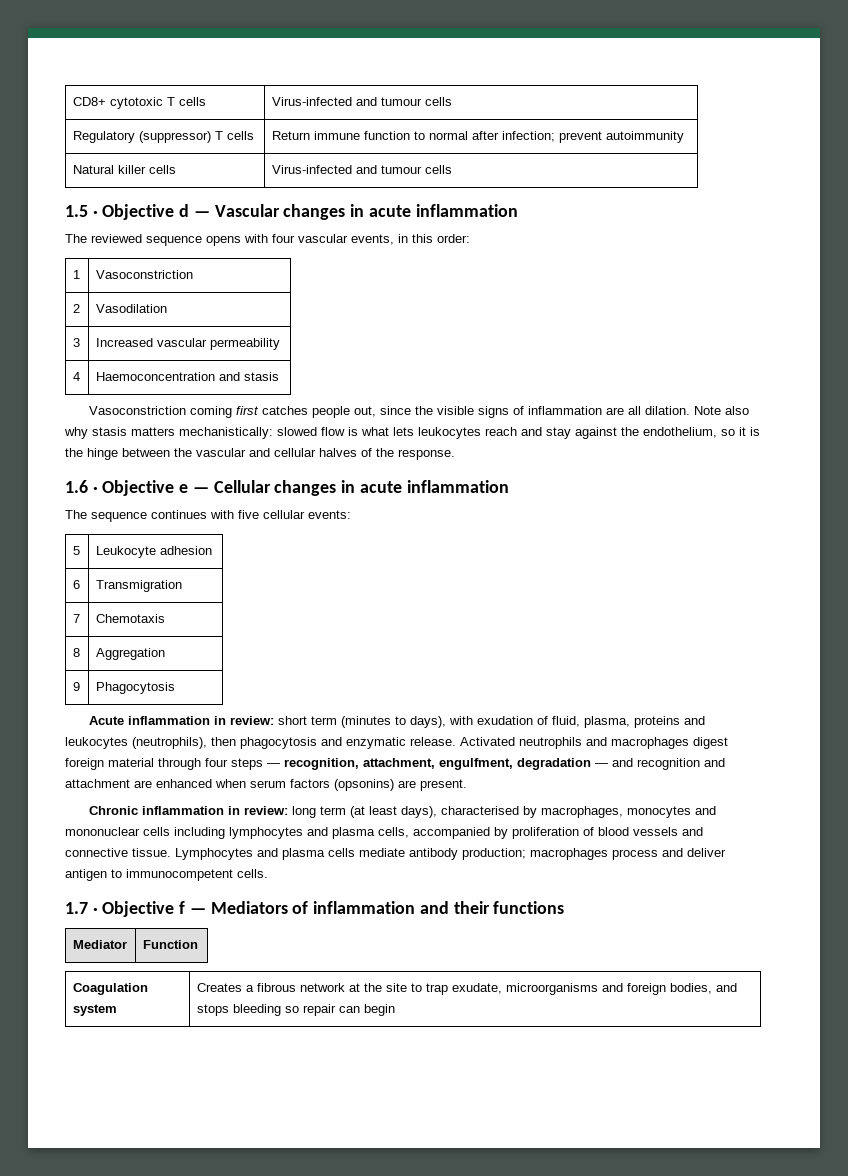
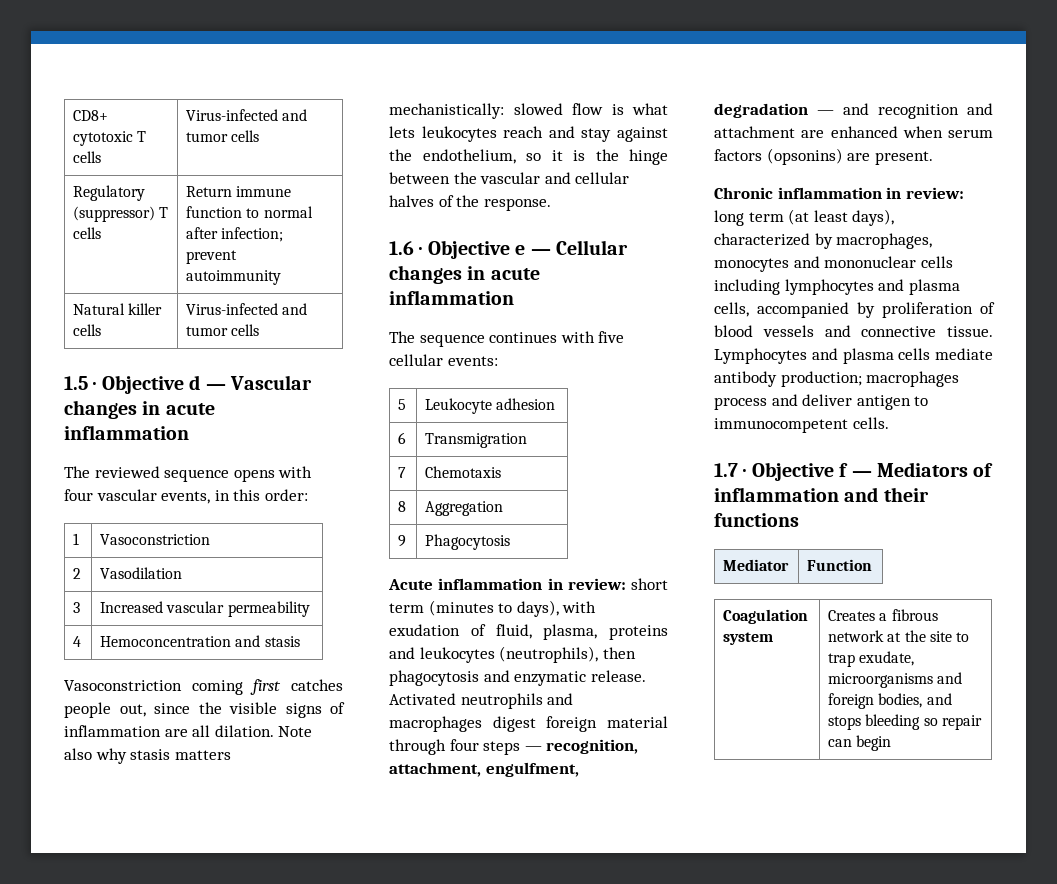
- CD8+ cytotoxic T cells | Virus-infected and tumour cells
+ CD8+ cytotoxic T cells | Virus-infected and tumor cells
- Natural killer cells | Virus-infected and tumour cells
+ Natural killer cells | Virus-infected and tumor cells
- 4 | Haemoconcentration and stasis
+ 4 | Hemoconcentration and stasis
- Chronic inflammation in review: long term (at least days), characterised by macrophages, monocytes and mononuclear cells including lymphocytes and plasma cells, accompanied by proliferation of blood vessels and connective tissue.
+ Chronic inflammation in review: long term (at least days), characterized by macrophages, monocytes and mononuclear cells including lymphocytes and plasma cells, accompanied by proliferation of blood vessels and connective tissue.

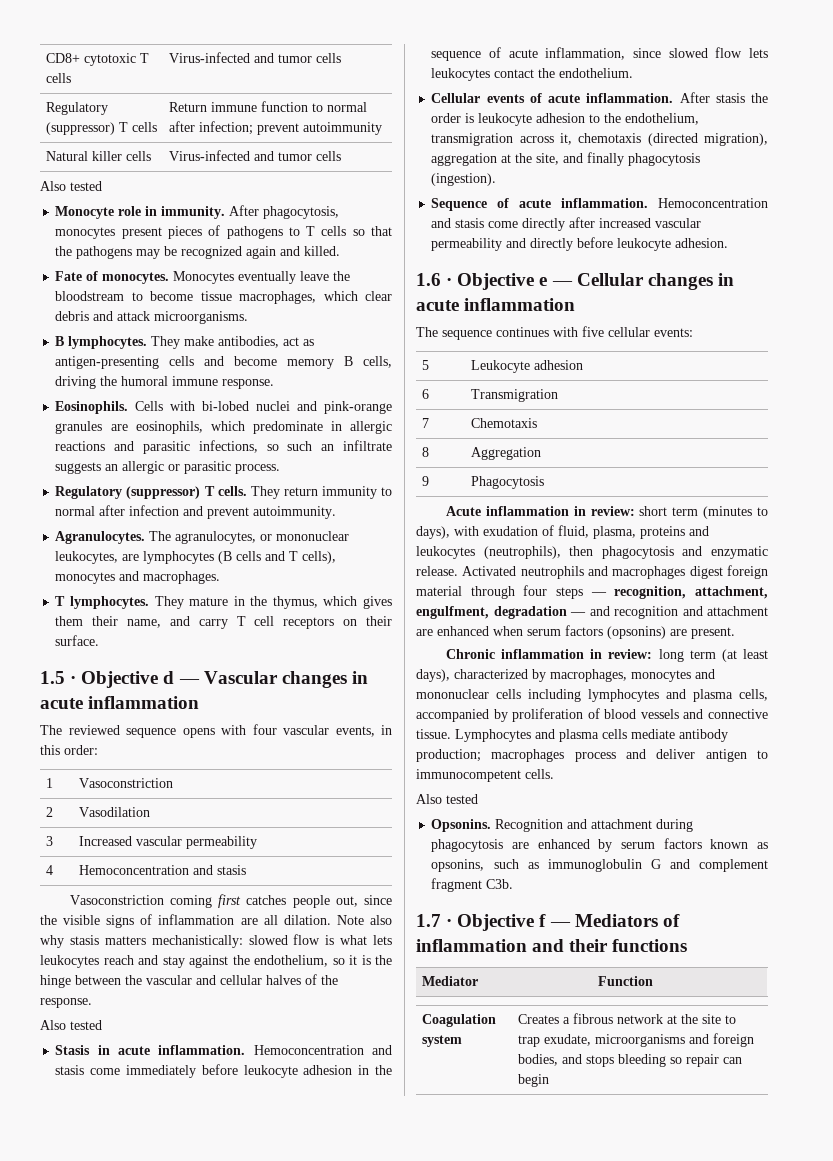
  Natural killer cells | Virus-infected and tumor cells
+ Also tested
+ Monocyte role in immunity. After phagocytosis, monocytes present pieces of pathogens to T cells so that the pathogens may be recognized again and killed.
+ Fate of monocytes. Monocytes eventually leave the bloodstream to become tissue macrophages, which clear debris and attack microorganisms.
+ B lymphocytes. They make antibodies, act as antigen-presenting cells and become memory B cells, driving the humoral immune response.
+ Eosinophils. Cells with bi-lobed nuclei and pink-orange granules are eosinophils, which predominate in allergic reactions and parasitic infections, so such an infiltrate suggests an allergic or parasitic process.
+ Regulatory (suppressor) T cells. They return immunity to normal after infection and prevent autoimmunity.
+ Agranulocytes. The agranulocytes, or mononuclear leukocytes, are lymphocytes (B cells and T cells), monocytes and macrophages.
+ T lymphocytes. They mature in the thymus, which gives them their name, and carry T cell receptors on their surface.
  Note also why stasis matters mechanistically: slowed flow is what lets leukocytes reach and stay against the endothelium, so it is the hinge between the vascular and cellular halves of the response.
+ Also tested
+ Stasis in acute inflammation. Hemoconcentration and stasis come immediately before leukocyte adhesion in the sequence of acute inflammation, since slowed flow lets leukocytes contact the endothelium.
+ Cellular events of acute inflammation. After stasis the order is leukocyte adhesion to the endothelium, transmigration across it, chemotaxis (directed migration), aggregation at the site, and finally phagocytosis (ingestion).
+ Sequence of acute inflammation. Hemoconcentration and stasis come directly after increased vascular permeability and directly before leukocyte adhesion.
  Lymphocytes and plasma cells mediate antibody production; macrophages process and deliver antigen to immunocompetent cells.
+ Also tested
+ Opsonins. Recognition and attachment during phagocytosis are enhanced by serum factors known as opsonins, such as immunoglobulin G and complement fragment C3b.

